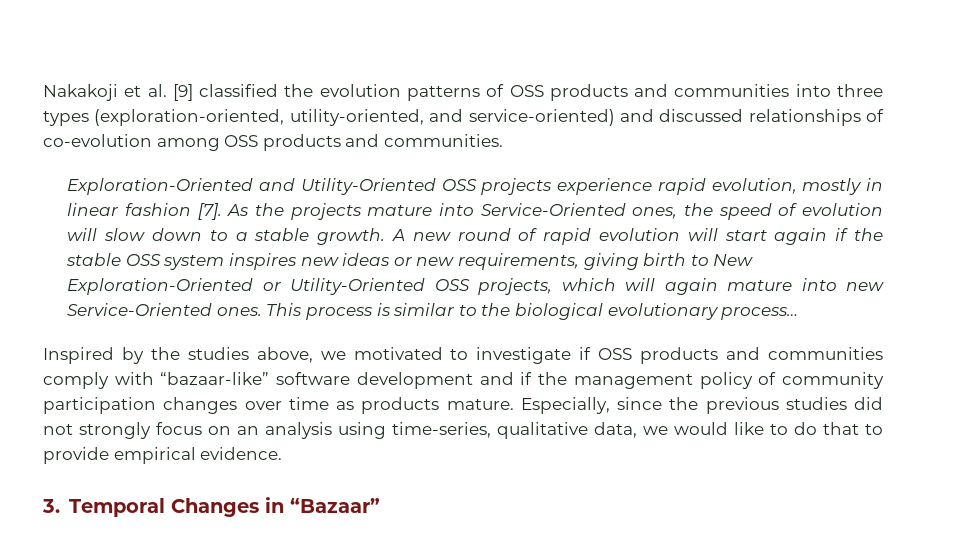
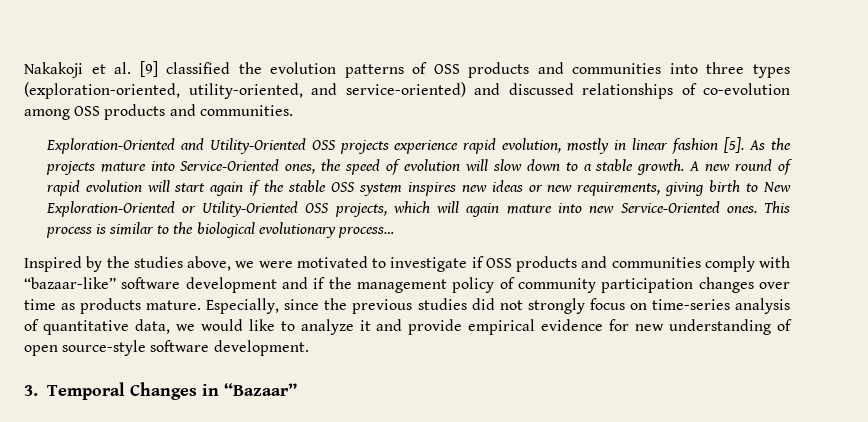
- Exploration-Oriented and Utility-Oriented OSS projects experience rapid evolution, mostly in linear fashion [7].
+ Exploration-Oriented and Utility-Oriented OSS projects experience rapid evolution, mostly in linear fashion [5].
- Inspired by the studies above, we motivated to investigate if OSS products and communities comply with “bazaar-like” software development and if the management policy of community participation changes over time as products mature.
+ Inspired by the studies above, we were motivated to investigate if OSS products and communities comply with “bazaar-like” software development and if the management policy of community participation changes over time as products mature.
- Especially, since the previous studies did not strongly focus on an analysis using time-series, qualitative data, we would like to do that to provide empirical evidence.
+ Especially, since the previous studies did not strongly focus on time-series analysis of quantitative data, we would like to analyze it and provide empirical evidence for new understanding of open source-style software development.

